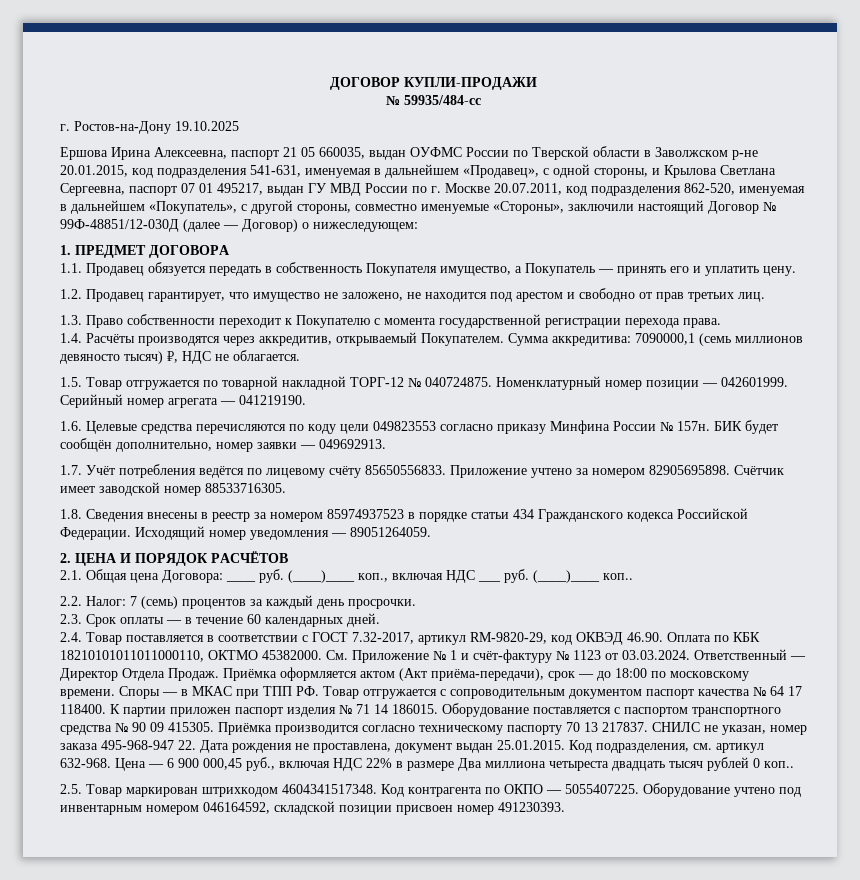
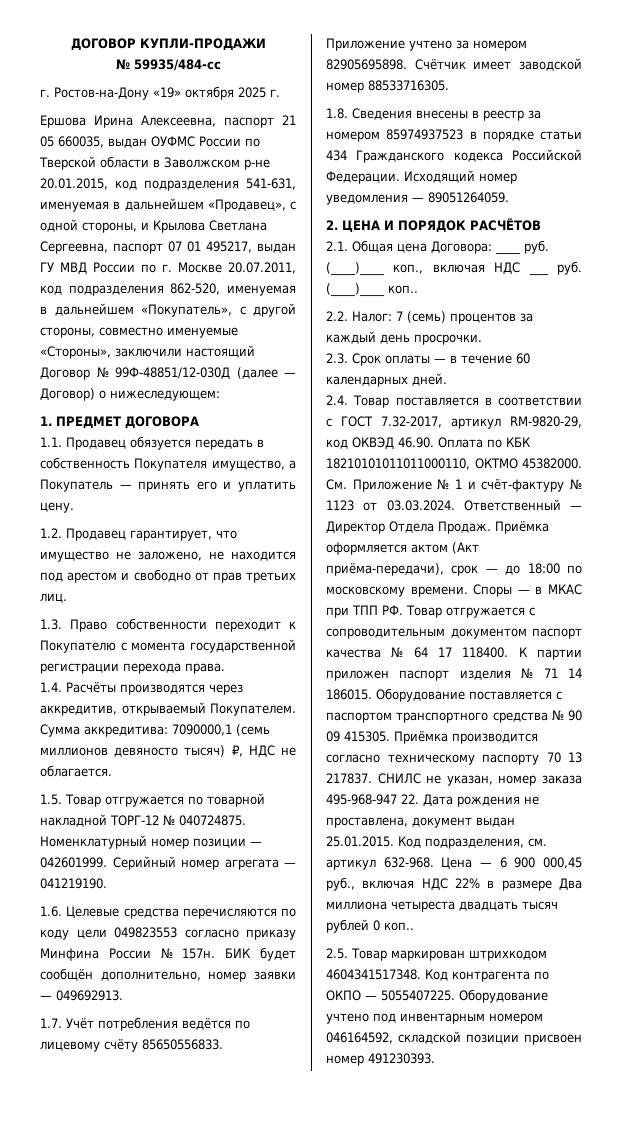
- г. Ростов-на-Дону 19.10.2025
+ г. Ростов-на-Дону «19» октября 2025 г.

